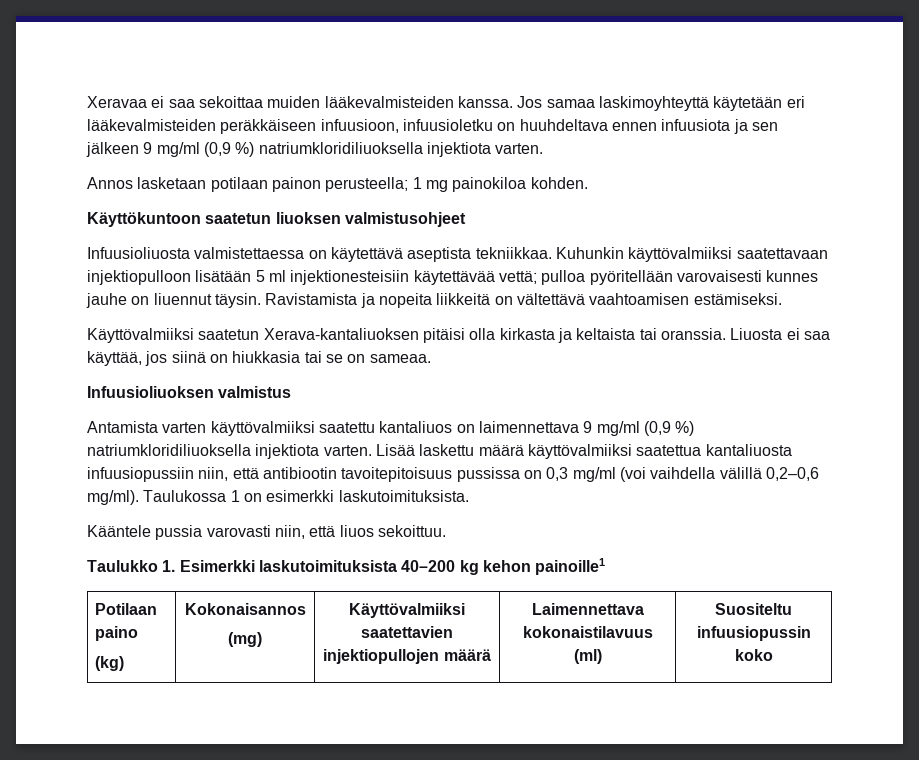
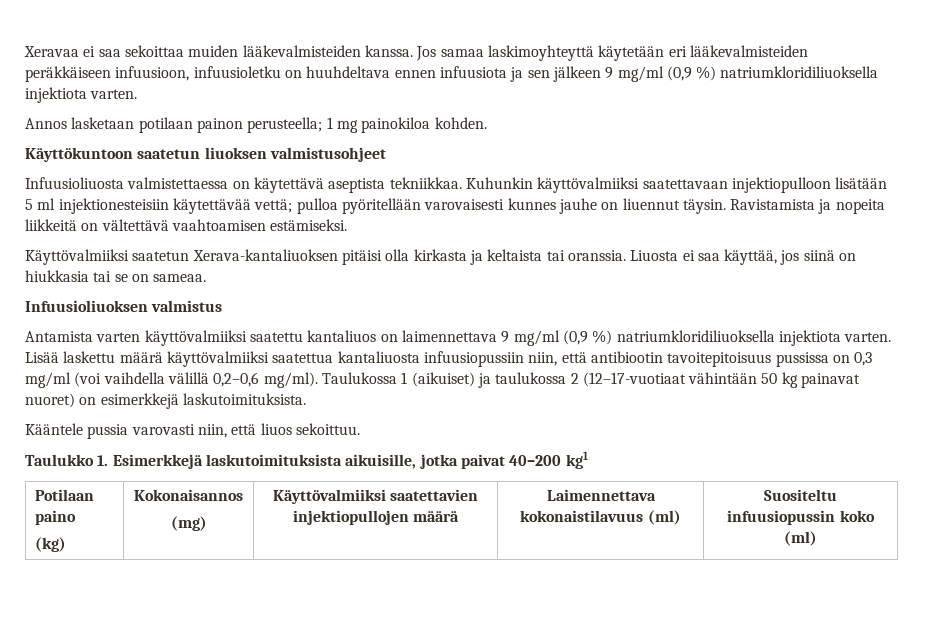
- Taulukossa 1 on esimerkki laskutoimituksista.
+ Taulukossa 1 (aikuiset) ja taulukossa 2 (12–17-vuotiaat vähintään 50 kg painavat nuoret) on esimerkkejä laskutoimituksista.
- Taulukko 1. Esimerkki laskutoimituksista 40–200 kg kehon painoille1
+ Taulukko 1. Esimerkkejä laskutoimituksista aikuisille, jotka paivat 40–200 kg1
  Potilaan paino
  (kg) | Kokonaisannos
- (mg) | Käyttövalmiiksi saatettavien injektiopullojen määrä | Laimennettava kokonaistilavuus (ml) | Suositeltu infuusiopussin koko
+ (mg) | Käyttövalmiiksi saatettavien injektiopullojen määrä | Laimennettava kokonaistilavuus (ml) | Suositeltu infuusiopussin koko (ml)

